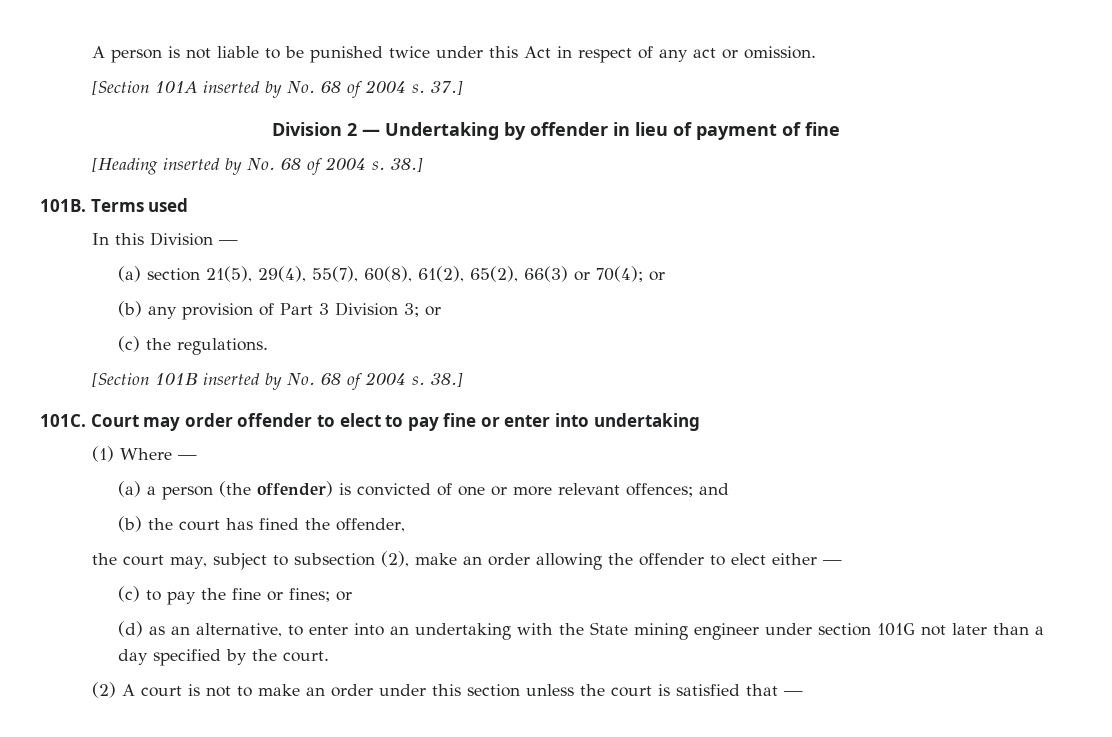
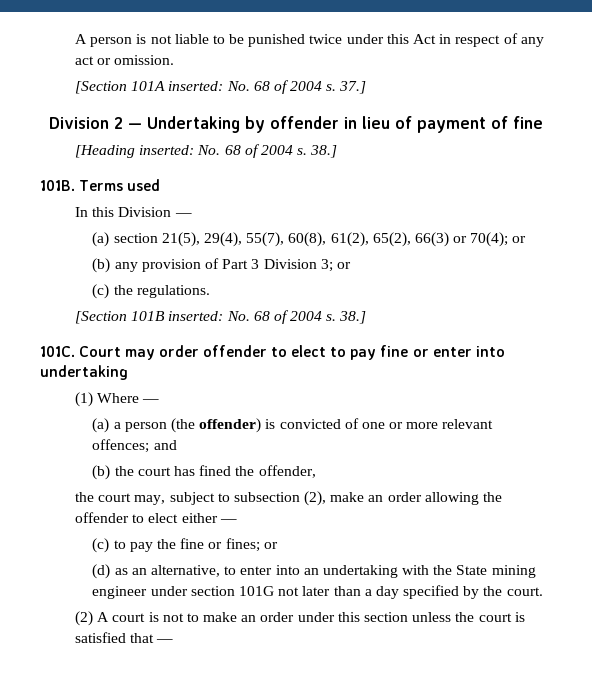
- [Section 101A inserted by No. 68 of 2004 s.
+ [Section 101A inserted: No. 68 of 2004 s.
- [Heading inserted by No. 68 of 2004 s.
+ [Heading inserted: No. 68 of 2004 s.
- [Section 101B inserted by No. 68 of 2004 s.
+ [Section 101B inserted: No. 68 of 2004 s.

